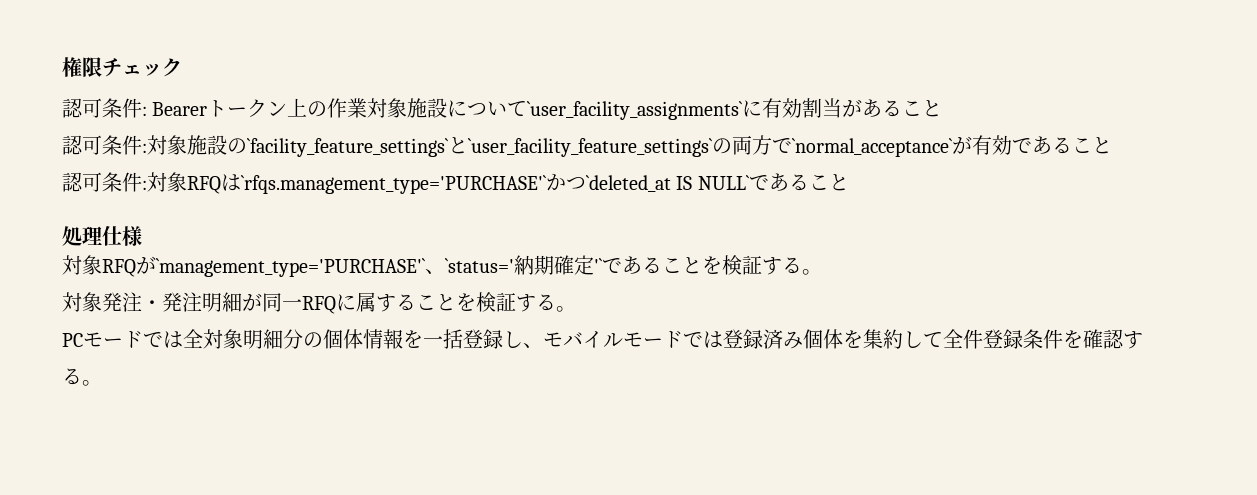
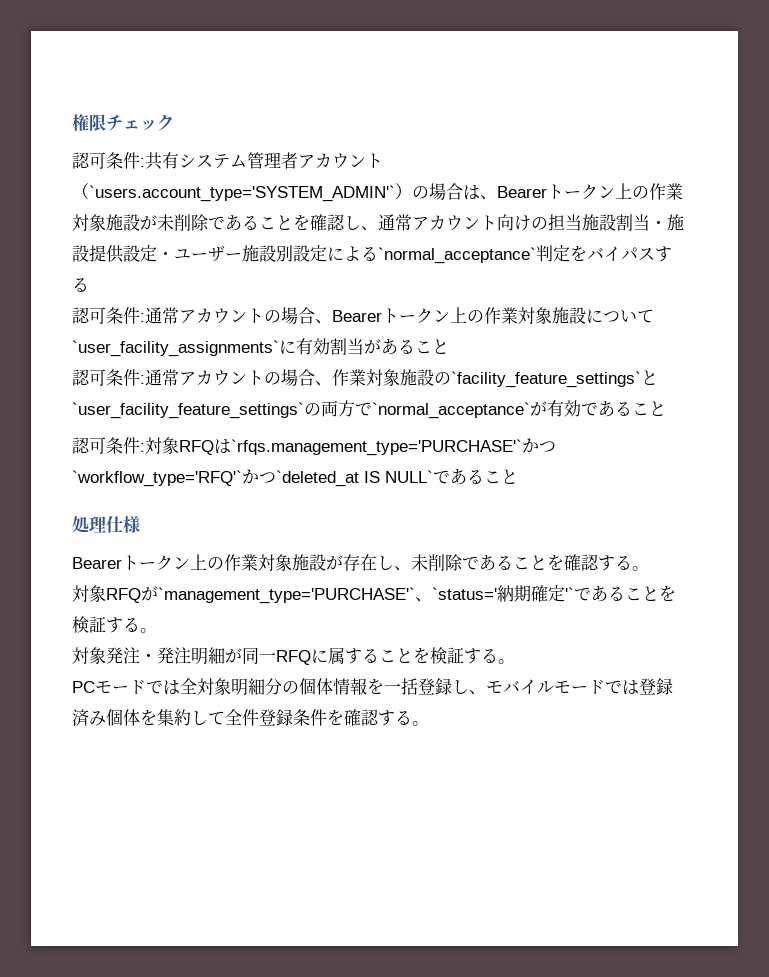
- 認可条件: Bearerトークン上の作業対象施設について`user_facility_assignments`に有効割当があること
+ 認可条件:共有システム管理者アカウント（`users.account_type='SYSTEM_ADMIN'`）の場合は、Bearerトークン上の作業対象施設が未削除であることを確認し、通常アカウント向けの担当施設割当・施設提供設定・ユーザー施設別設定による`normal_acceptance`判定をバイパスする
+ 認可条件:通常アカウントの場合、Bearerトークン上の作業対象施設について`user_facility_assignments`に有効割当があること
- 認可条件:対象施設の`facility_feature_settings`と`user_facility_feature_settings`の両方で`normal_acceptance`が有効であること
+ 認可条件:通常アカウントの場合、作業対象施設の`facility_feature_settings`と`user_facility_feature_settings`の両方で`normal_acceptance`が有効であること
- 認可条件:対象RFQは`rfqs.management_type='PURCHASE'`かつ`deleted_at IS NULL`であること
+ 認可条件:対象RFQは`rfqs.management_type='PURCHASE'`かつ`workflow_type='RFQ'`かつ`deleted_at IS NULL`であること
+ Bearerトークン上の作業対象施設が存在し、未削除であることを確認する。

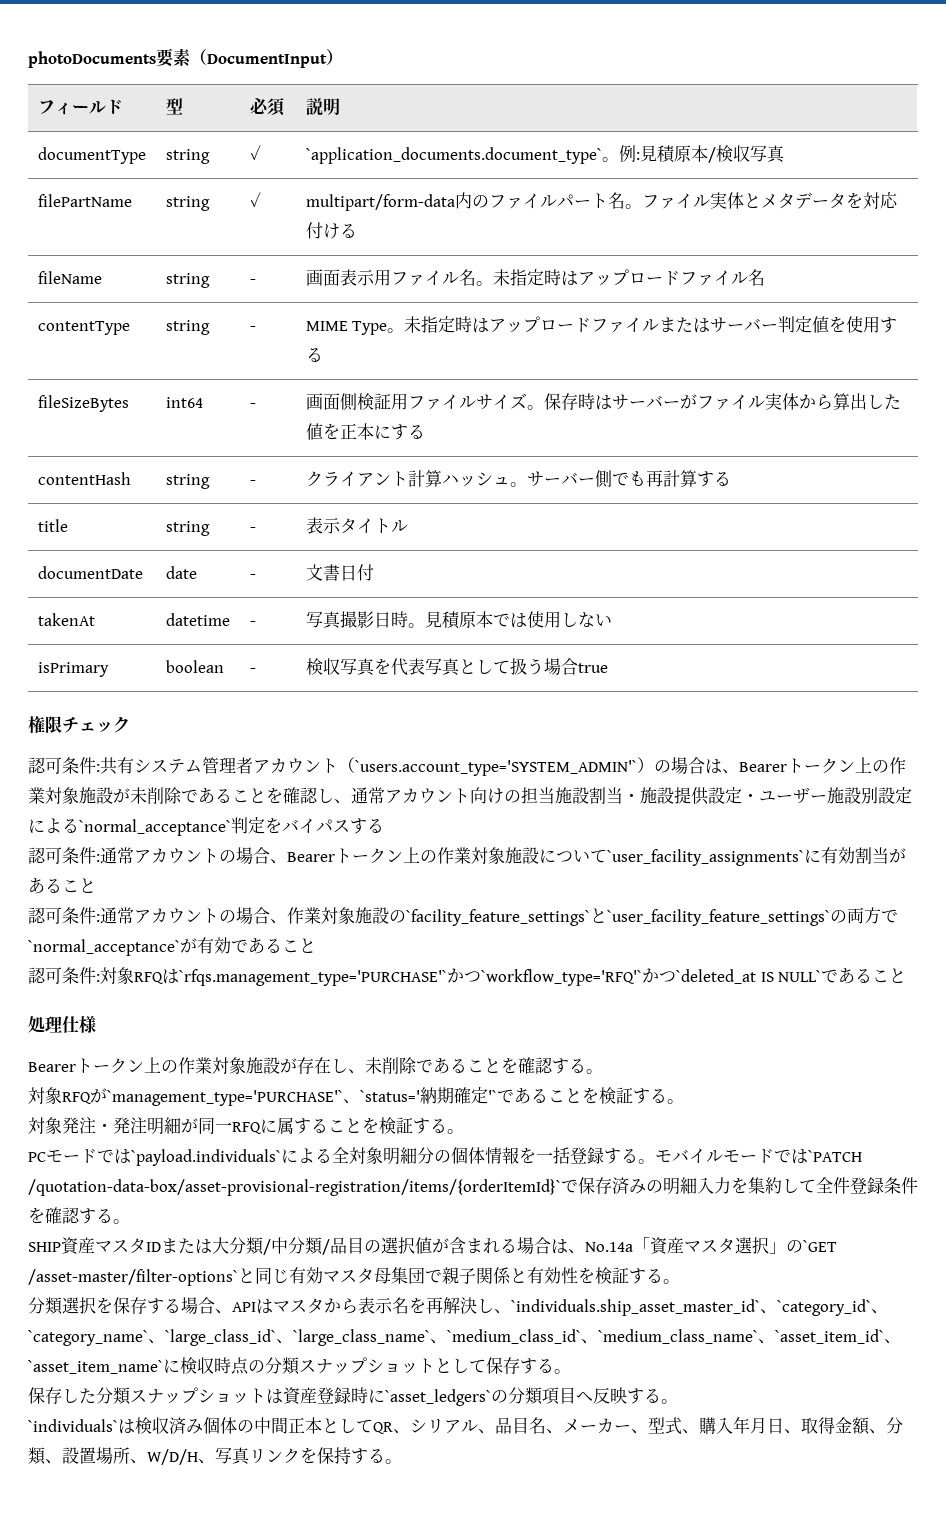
+ photoDocuments要素（DocumentInput）
+ フィールド | 型 | 必須 | 説明
+ documentType | string | ✓ | `application_documents.document_type`。例:見積原本/検収写真
+ filePartName | string | ✓ | multipart/form-data内のファイルパート名。ファイル実体とメタデータを対応付ける
+ fileName | string | - | 画面表示用ファイル名。未指定時はアップロードファイル名
+ contentType | string | - | MIME Type。未指定時はアップロードファイルまたはサーバー判定値を使用する
+ fileSizeBytes | int64 | - | 画面側検証用ファイルサイズ。保存時はサーバーがファイル実体から算出した値を正本にする
+ contentHash | string | - | クライアント計算ハッシュ。サーバー側でも再計算する
+ title | string | - | 表示タイトル
+ documentDate | date | - | 文書日付
+ takenAt | datetime | - | 写真撮影日時。見積原本では使用しない
+ isPrimary | boolean | - | 検収写真を代表写真として扱う場合true
- PCモードでは全対象明細分の個体情報を一括登録し、モバイルモードでは登録済み個体を集約して全件登録条件を確認する。
+ PCモードでは`payload.individuals`による全対象明細分の個体情報を一括登録する。モバイルモードでは`PATCH /quotation-data-box/asset-provisional-registration/items/{orderItemId}`で保存済みの明細入力を集約して全件登録条件を確認する。
+ SHIP資産マスタIDまたは大分類/中分類/品目の選択値が含まれる場合は、No.14a「資産マスタ選択」の`GET /asset-master/filter-options`と同じ有効マスタ母集団で親子関係と有効性を検証する。
+ 分類選択を保存する場合、APIはマスタから表示名を再解決し、`individuals.ship_asset_master_id`、`category_id`、`category_name`、`large_class_id`、`large_class_name`、`medium_class_id`、`medium_class_name`、`asset_item_id`、`asset_item_name`に検収時点の分類スナップショットとして保存する。
+ 保存した分類スナップショットは資産登録時に`asset_ledgers`の分類項目へ反映する。
+ `individuals`は検収済み個体の中間正本としてQR、シリアル、品目名、メーカー、型式、購入年月日、取得金額、分類、設置場所、W/D/H、写真リンクを保持する。

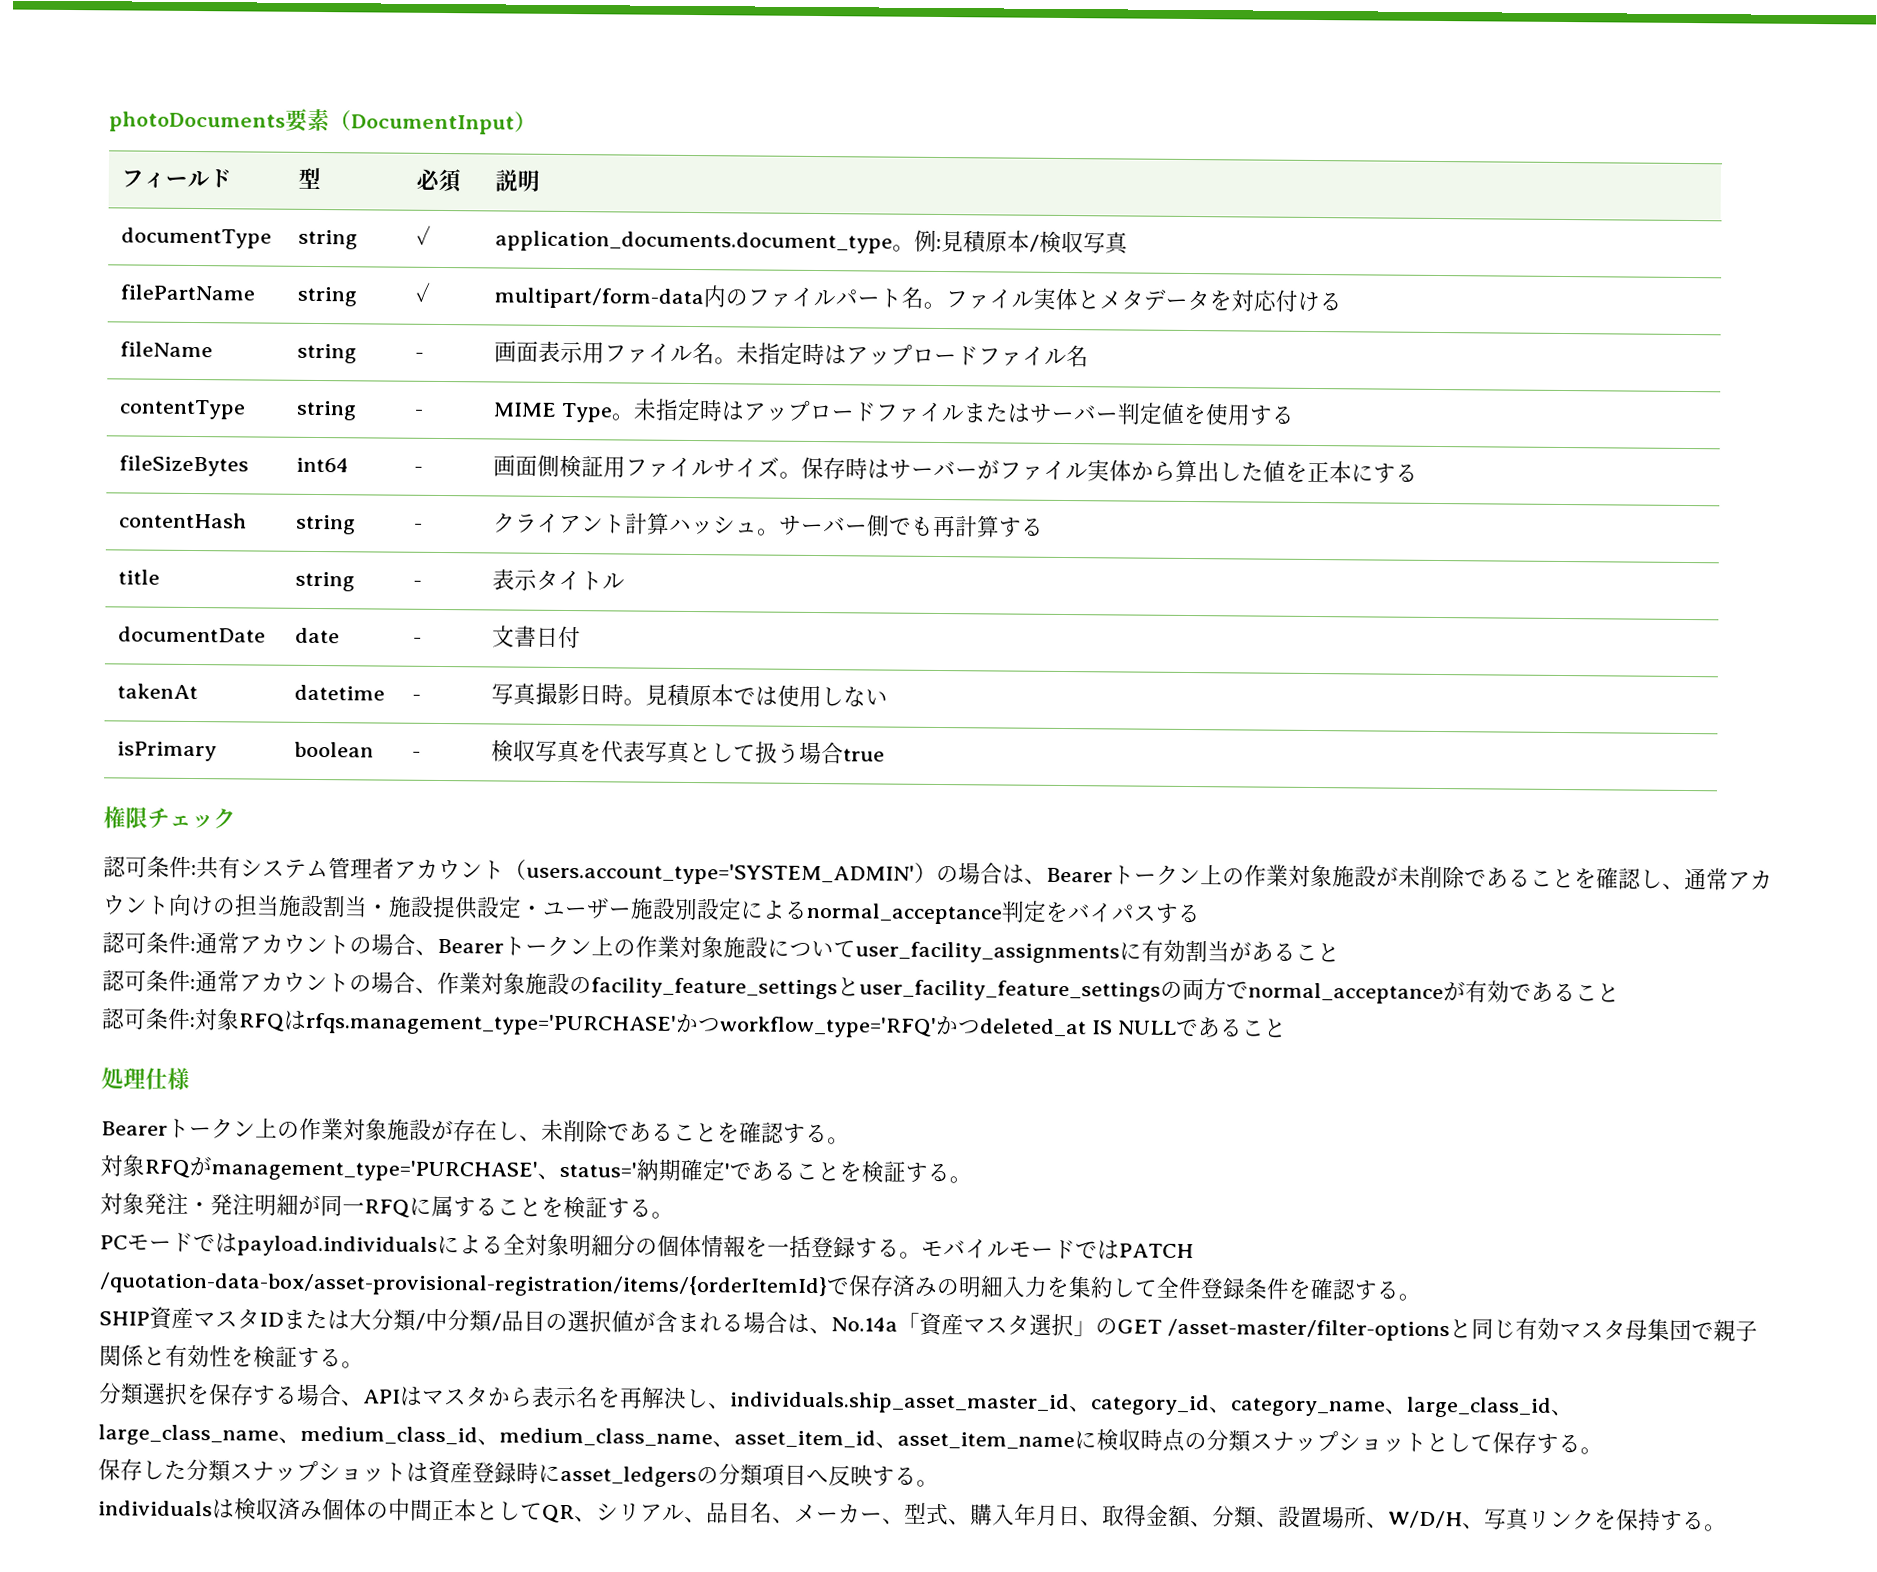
- documentType | string | ✓ | `application_documents.document_type`。例:見積原本/検収写真
+ documentType | string | ✓ | application_documents.document_type。例:見積原本/検収写真
- 認可条件:共有システム管理者アカウント（`users.account_type='SYSTEM_ADMIN'`）の場合は、Bearerトークン上の作業対象施設が未削除であることを確認し、通常アカウント向けの担当施設割当・施設提供設定・ユーザー施設別設定による`normal_acceptance`判定をバイパスする
+ 認可条件:共有システム管理者アカウント（users.account_type='SYSTEM_ADMIN'）の場合は、Bearerトークン上の作業対象施設が未削除であることを確認し、通常アカウント向けの担当施設割当・施設提供設定・ユーザー施設別設定によるnormal_acceptance判定をバイパスする
- 認可条件:通常アカウントの場合、Bearerトークン上の作業対象施設について`user_facility_assignments`に有効割当があること
+ 認可条件:通常アカウントの場合、Bearerトークン上の作業対象施設についてuser_facility_assignmentsに有効割当があること
- 認可条件:通常アカウントの場合、作業対象施設の`facility_feature_settings`と`user_facility_feature_settings`の両方で`normal_acceptance`が有効であること
+ 認可条件:通常アカウントの場合、作業対象施設のfacility_feature_settingsとuser_facility_feature_settingsの両方でnormal_acceptanceが有効であること
- 認可条件:対象RFQは`rfqs.management_type='PURCHASE'`かつ`workflow_type='RFQ'`かつ`deleted_at IS NULL`であること
+ 認可条件:対象RFQはrfqs.management_type='PURCHASE'かつworkflow_type='RFQ'かつdeleted_at IS NULLであること
- 対象RFQが`management_type='PURCHASE'`、`status='納期確定'`であることを検証する。
+ 対象RFQがmanagement_type='PURCHASE'、status='納期確定'であることを検証する。
- PCモードでは`payload.individuals`による全対象明細分の個体情報を一括登録する。
+ PCモードではpayload.individualsによる全対象明細分の個体情報を一括登録する。
- モバイルモードでは`PATCH /quotation-data-box/asset-provisional-registration/items/{orderItemId}`で保存済みの明細入力を集約して全件登録条件を確認する。
+ モバイルモードではPATCH /quotation-data-box/asset-provisional-registration/items/{orderItemId}で保存済みの明細入力を集約して全件登録条件を確認する。
- SHIP資産マスタIDまたは大分類/中分類/品目の選択値が含まれる場合は、No.14a「資産マスタ選択」の`GET /asset-master/filter-options`と同じ有効マスタ母集団で親子関係と有効性を検証する。
+ SHIP資産マスタIDまたは大分類/中分類/品目の選択値が含まれる場合は、No.14a「資産マスタ選択」のGET /asset-master/filter-optionsと同じ有効マスタ母集団で親子関係と有効性を検証する。
- 分類選択を保存する場合、APIはマスタから表示名を再解決し、`individuals.ship_asset_master_id`、`category_id`、`category_name`、`large_class_id`、`large_class_name`、`medium_class_id`、`medium_class_name`、`asset_item_id`、`asset_item_name`に検収時点の分類スナップショットとして保存する。
+ 分類選択を保存する場合、APIはマスタから表示名を再解決し、individuals.ship_asset_master_id、category_id、category_name、large_class_id、large_class_name、medium_class_id、medium_class_name、asset_item_id、asset_item_nameに検収時点の分類スナップショットとして保存する。
- 保存した分類スナップショットは資産登録時に`asset_ledgers`の分類項目へ反映する。
+ 保存した分類スナップショットは資産登録時にasset_ledgersの分類項目へ反映する。
- `individuals`は検収済み個体の中間正本としてQR、シリアル、品目名、メーカー、型式、購入年月日、取得金額、分類、設置場所、W/D/H、写真リンクを保持する。
+ individualsは検収済み個体の中間正本としてQR、シリアル、品目名、メーカー、型式、購入年月日、取得金額、分類、設置場所、W/D/H、写真リンクを保持する。

